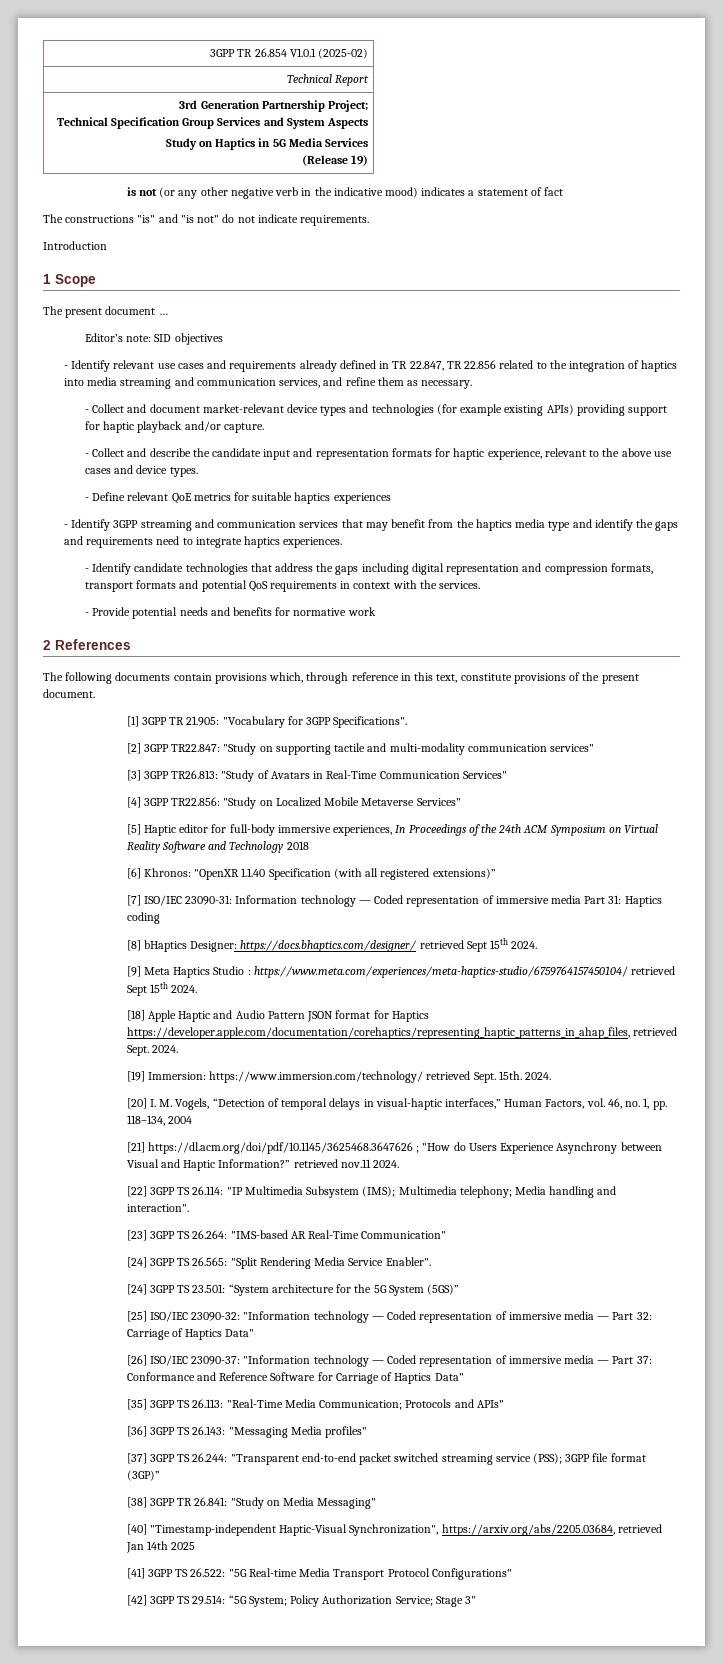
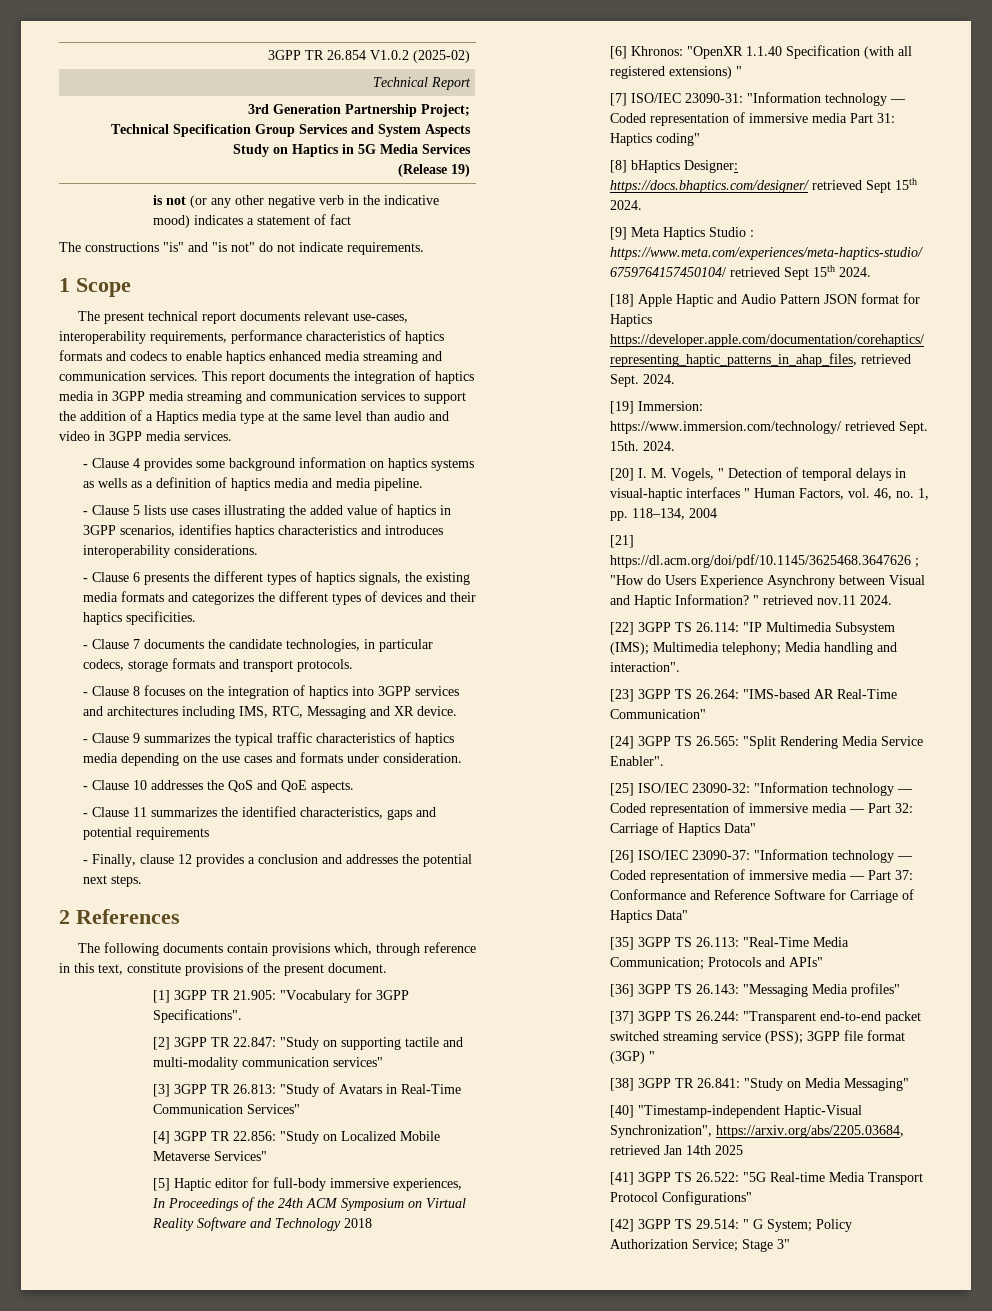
- 3GPP TR 26.854 V1.0.1 (2025-02)
+ 3GPP TR 26.854 V1.0.2 (2025-02)
- Introduction
- The present document …
- Editor’s note: SID objectives
- - Identify relevant use cases and requirements already defined in TR 22.847, TR 22.856 related to the integration of haptics into media streaming and communication services, and refine them as necessary.
- - Collect and document market-relevant device types and technologies (for example existing APIs) providing support for haptic playback and/or capture.
- - Collect and describe the candidate input and representation formats for haptic experience, relevant to the above use cases and device types.
- - Define relevant QoE metrics for suitable haptics experiences
- - Identify 3GPP streaming and communication services that may benefit from the haptics media type and identify the gaps and requirements need to integrate haptics experiences.
- - Identify candidate technologies that address the gaps including digital representation and compression formats, transport formats and potential QoS requirements in context with the services.
- - Provide potential needs and benefits for normative work
+ The present technical report documents relevant use-cases, interoperability requirements, performance characteristics of haptics formats and codecs to enable haptics enhanced media streaming and communication services. This report documents the integration of haptics media in 3GPP media streaming and communication services to support the addition of a Haptics media type at the same level than audio and video in 3GPP media services.
+ - Clause 4 provides some background information on haptics systems as wells as a definition of haptics media and media pipeline.
+ - Clause 5 lists use cases illustrating the added value of haptics in 3GPP scenarios, identifies haptics characteristics and introduces interoperability considerations.
+ - Clause 6 presents the different types of haptics signals, the existing media formats and categorizes the different types of devices and their haptics specificities.
+ - Clause 7 documents the candidate technologies, in particular codecs, storage formats and transport protocols.
+ - Clause 8 focuses on the integration of haptics into 3GPP services and architectures including IMS, RTC, Messaging and XR device.
+ - Clause 9 summarizes the typical traffic characteristics of haptics media depending on the use cases and formats under consideration.
+ - Clause 10 addresses the QoS and QoE aspects.
+ - Clause 11 summarizes the identified characteristics, gaps and potential requirements
+ - Finally, clause 12 provides a conclusion and addresses the potential next steps.
- [2] 3GPP TR22.847: "Study on supporting tactile and multi-modality communication services"
+ [2] 3GPP TR 22.847: "Study on supporting tactile and multi-modality communication services"
- [3] 3GPP TR26.813: "Study of Avatars in Real-Time Communication Services"
+ [3] 3GPP TR 26.813: "Study of Avatars in Real-Time Communication Services"
- [4] 3GPP TR22.856: "Study on Localized Mobile Metaverse Services"
+ [4] 3GPP TR 22.856: "Study on Localized Mobile Metaverse Services"
- [6] Khronos: "OpenXR 1.1.40 Specification (with all registered extensions)”
+ [6] Khronos: "OpenXR 1.1.40 Specification (with all registered extensions) "
- [7] ISO/IEC 23090-31: Information technology — Coded representation of immersive media Part 31: Haptics coding
+ [7] ISO/IEC 23090-31: "Information technology — Coded representation of immersive media Part 31: Haptics coding"
- [20] I. M. Vogels, “Detection of temporal delays in visual-haptic interfaces,” Human Factors, vol. 46, no. 1, pp. 118–134, 2004
+ [20] I. M. Vogels, " Detection of temporal delays in visual-haptic interfaces " Human Factors, vol. 46, no. 1, pp. 118–134, 2004
- [21] https://dl.acm.org/doi/pdf/10.1145/3625468.3647626 ; "How do Users Experience Asynchrony between Visual and Haptic Information?” retrieved nov.11 2024.
+ [21] https://dl.acm.org/doi/pdf/10.1145/3625468.3647626 ; "How do Users Experience Asynchrony between Visual and Haptic Information? " retrieved nov.11 2024.
- [24] 3GPP TS 23.501: “System architecture for the 5G System (5GS)”
- [37] 3GPP TS 26.244: "Transparent end-to-end packet switched streaming service (PSS); 3GPP file format (3GP)”
+ [37] 3GPP TS 26.244: "Transparent end-to-end packet switched streaming service (PSS); 3GPP file format (3GP) "
- [42] 3GPP TS 29.514: “5G System; Policy Authorization Service; Stage 3"
+ [42] 3GPP TS 29.514: " G System; Policy Authorization Service; Stage 3"

